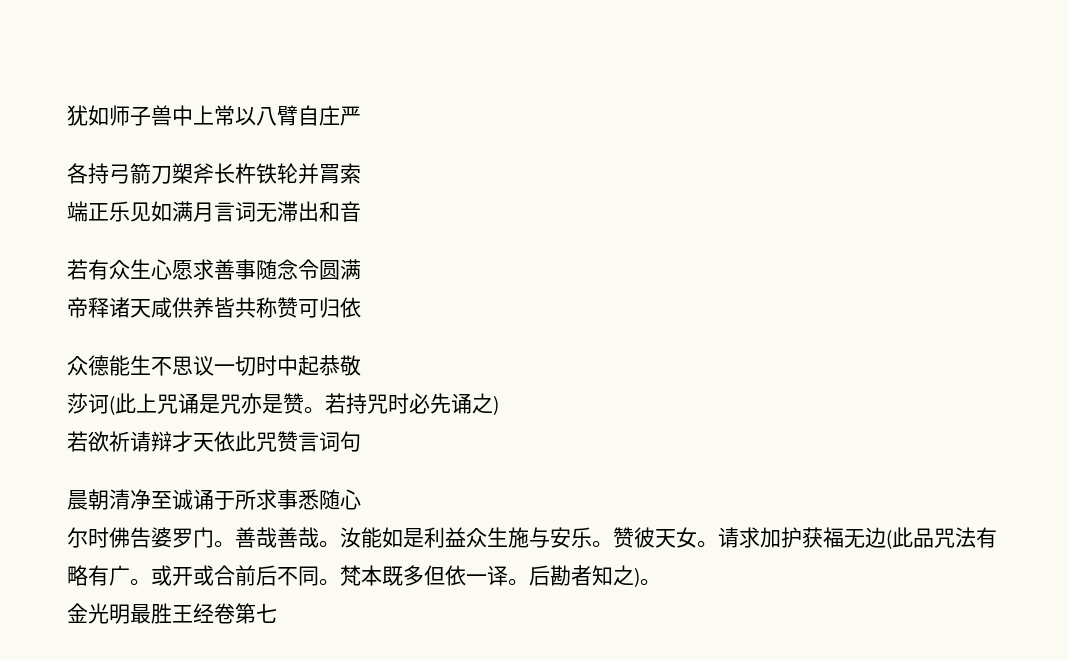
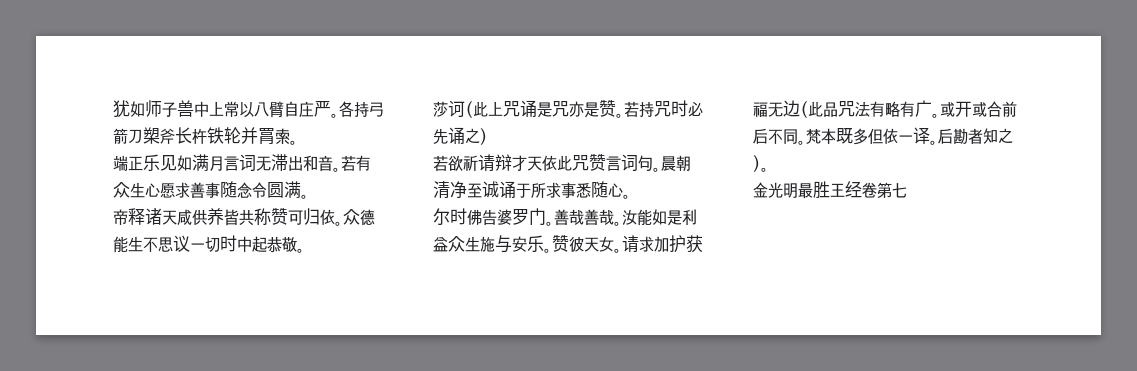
- 犹如师子兽中上常以八臂自庄严
- 各持弓箭刀槊斧长杵铁轮并罥索
+ 犹如师子兽中上常以八臂自庄严。各持弓箭刀槊斧长杵铁轮并罥索。
- 端正乐见如满月言词无滞出和音
- 若有众生心愿求善事随念令圆满
+ 端正乐见如满月言词无滞出和音。若有众生心愿求善事随念令圆满。
- 帝释诸天咸供养皆共称赞可归依
- 众德能生不思议一切时中起恭敬
+ 帝释诸天咸供养皆共称赞可归依。众德能生不思议一切时中起恭敬。
- 若欲祈请辩才天依此咒赞言词句
- 晨朝清净至诚诵于所求事悉随心
+ 若欲祈请辩才天依此咒赞言词句。晨朝清净至诚诵于所求事悉随心。

